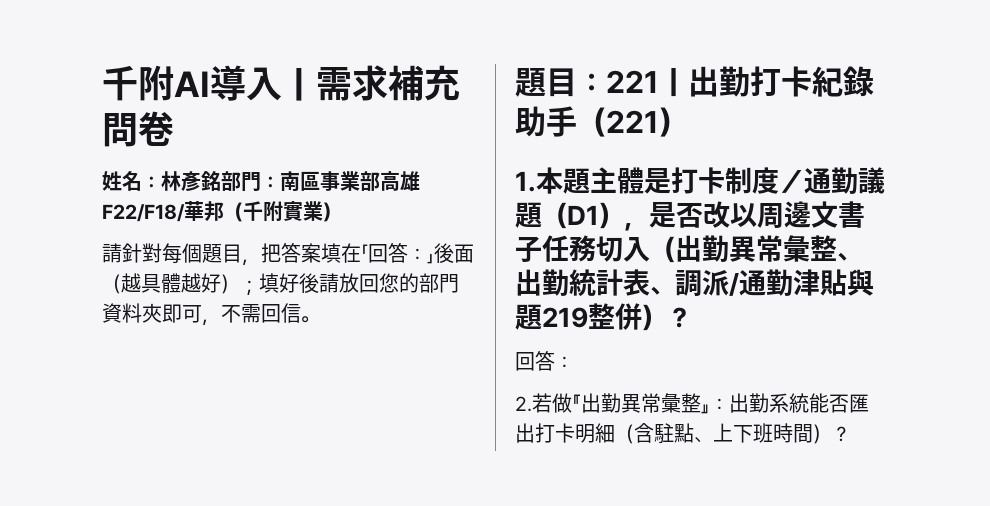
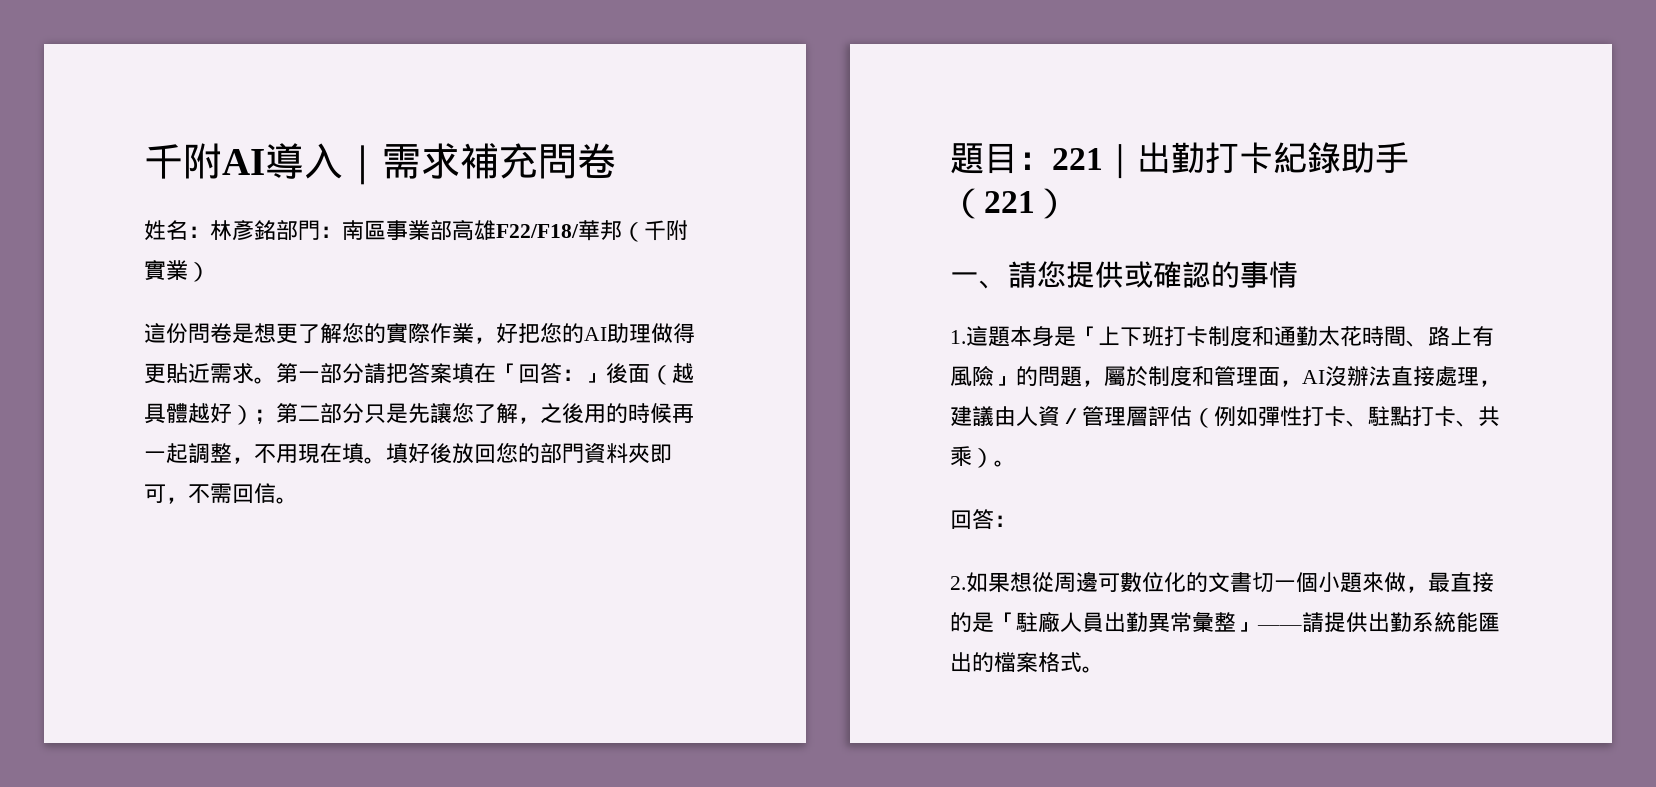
- 請針對每個題目，把答案填在「回答：」後面（越具體越好）；填好後請放回您的部門資料夾即可，不需回信。
+ 這份問卷是想更了解您的實際作業，好把您的AI助理做得更貼近需求。第一部分請把答案填在「回答：」後面（越具體越好）；第二部分只是先讓您了解，之後用的時候再一起調整，不用現在填。填好後放回您的部門資料夾即可，不需回信。
- 1.本題主體是打卡制度／通勤議題（D1），是否改以周邊文書子任務切入（出勤異常彙整、出勤統計表、調派/通勤津貼與題219整併）？
+ 一、請您提供或確認的事情
+ 1.這題本身是「上下班打卡制度和通勤太花時間、路上有風險」的問題，屬於制度和管理面，AI沒辦法直接處理，建議由人資／管理層評估（例如彈性打卡、駐點打卡、共乘）。
  回答：
- 2.若做『出勤異常彙整』：出勤系統能否匯出打卡明細（含駐點、上下班時間）？
+ 2.如果想從周邊可數位化的文書切一個小題來做，最直接的是「駐廠人員出勤異常彙整」——請提供出勤系統能匯出的檔案格式。

